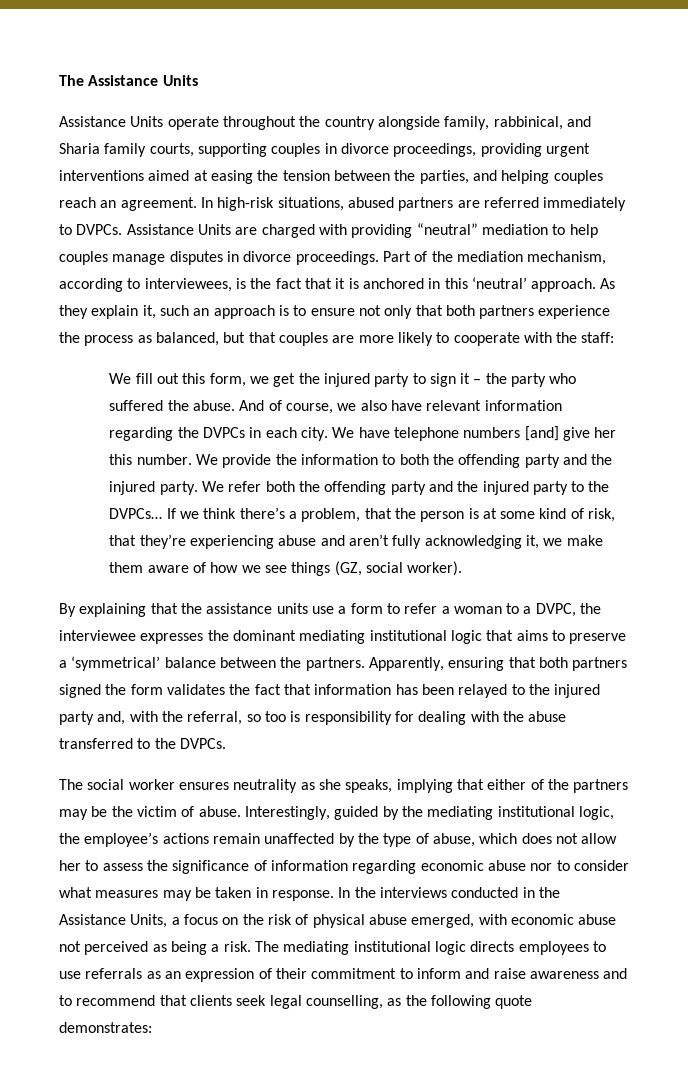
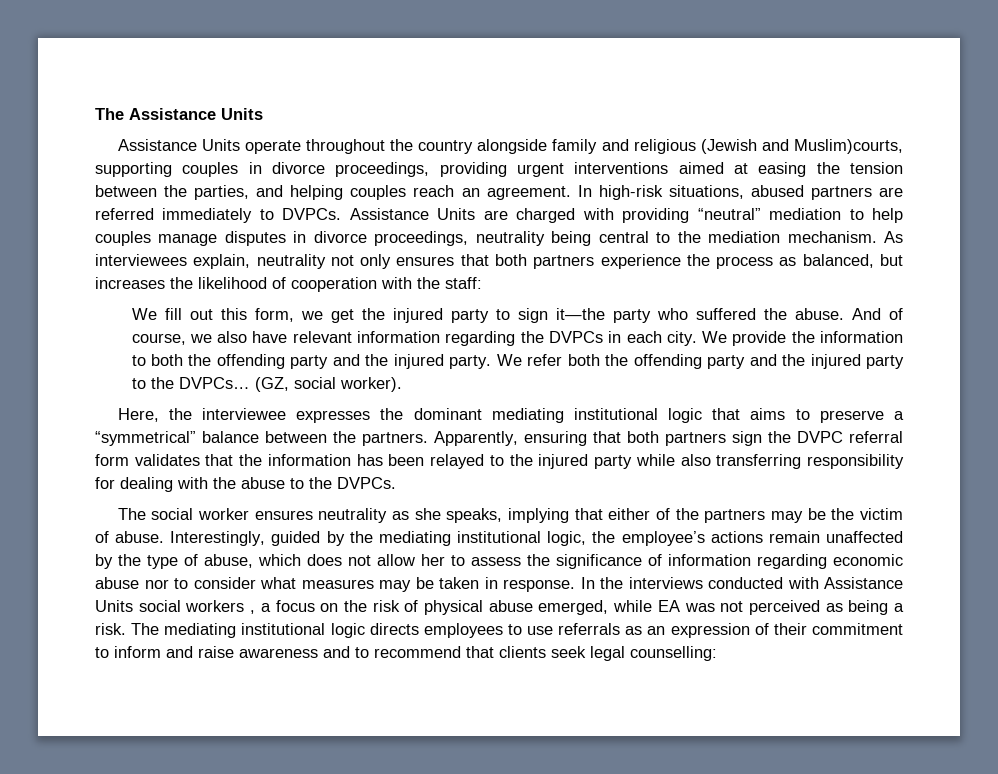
- Assistance Units operate throughout the country alongside family, rabbinical, and Sharia family courts, supporting couples in divorce proceedings, providing urgent interventions aimed at easing the tension between the parties, and helping couples reach an agreement.
+ Assistance Units operate throughout the country alongside family and religious (Jewish and Muslim)courts, supporting couples in divorce proceedings, providing urgent interventions aimed at easing the tension between the parties, and helping couples reach an agreement.
- Assistance Units are charged with providing “neutral” mediation to help couples manage disputes in divorce proceedings. Part of the mediation mechanism, according to interviewees, is the fact that it is anchored in this ‘neutral’ approach. As they explain it, such an approach is to ensure not only that both partners experience the process as balanced, but that couples are more likely to cooperate with the staff:
+ Assistance Units are charged with providing “neutral” mediation to help couples manage disputes in divorce proceedings, neutrality being central to the mediation mechanism. As interviewees explain, neutrality not only ensures that both partners experience the process as balanced, but increases the likelihood of cooperation with the staff:
- We fill out this form, we get the injured party to sign it – the party who suffered the abuse.
+ We fill out this form, we get the injured party to sign it—the party who suffered the abuse.
- We have telephone numbers [and] give her this number. We provide the information to both the offending party and the injured party.
+ We provide the information to both the offending party and the injured party.
- If we think there’s a problem, that the person is at some kind of risk, that they’re experiencing abuse and aren’t fully acknowledging it, we make them aware of how we see things (GZ, social worker).
- By explaining that the assistance units use a form to refer a woman to a DVPC, the interviewee expresses the dominant mediating institutional logic that aims to preserve a ‘symmetrical’ balance between the partners.
+ (GZ, social worker).
+ Here, the interviewee expresses the dominant mediating institutional logic that aims to preserve a “symmetrical” balance between the partners.
- Apparently, ensuring that both partners signed the form validates the fact that information has been relayed to the injured party and, with the referral, so too is responsibility for dealing with the abuse transferred to the DVPCs.
+ Apparently, ensuring that both partners sign the DVPC referral form validates that the information has been relayed to the injured party while also transferring responsibility for dealing with the abuse to the DVPCs.
- In the interviews conducted in the Assistance Units, a focus on the risk of physical abuse emerged, with economic abuse not perceived as being a risk.
+ In the interviews conducted with Assistance Units social workers , a focus on the risk of physical abuse emerged, while EA was not perceived as being a risk.
- The mediating institutional logic directs employees to use referrals as an expression of their commitment to inform and raise awareness and to recommend that clients seek legal counselling, as the following quote demonstrates:
+ The mediating institutional logic directs employees to use referrals as an expression of their commitment to inform and raise awareness and to recommend that clients seek legal counselling:

